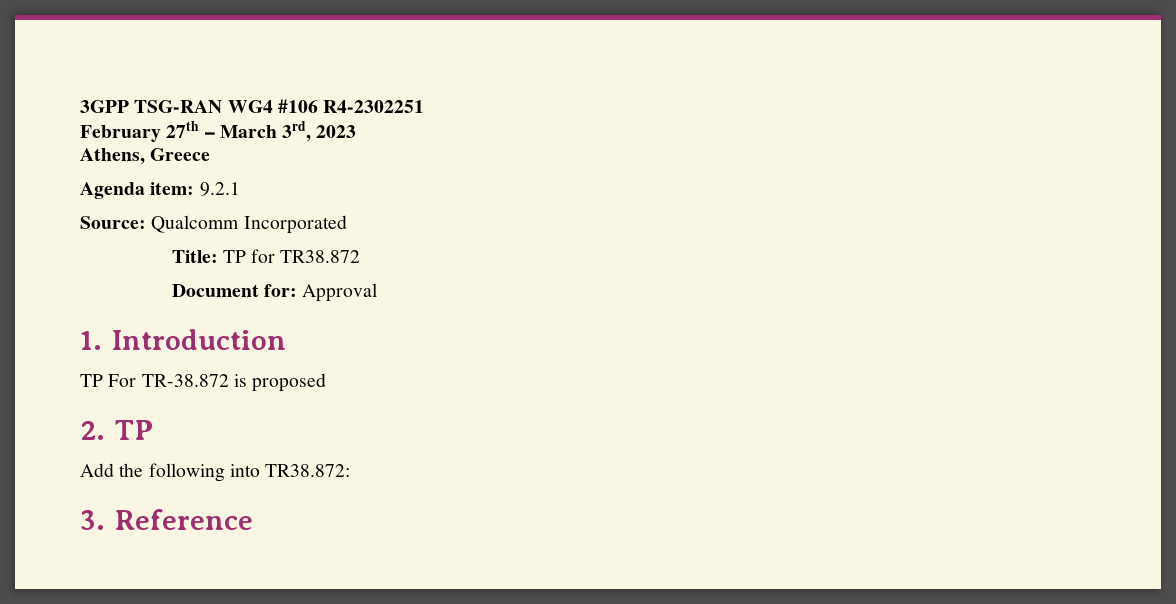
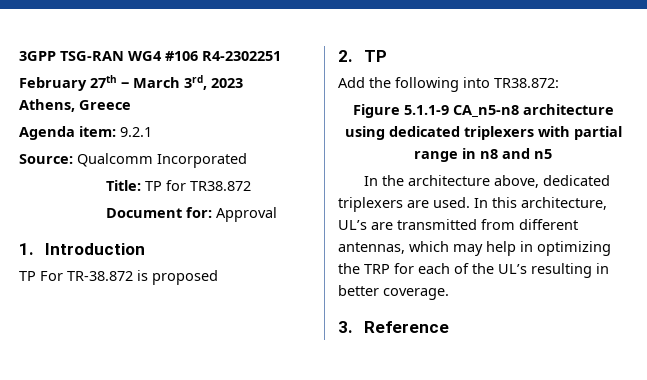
+ Figure 5.1.1-9 CA_n5-n8 architecture using dedicated triplexers with partial range in n8 and n5
+ In the architecture above, dedicated triplexers are used. In this architecture, UL’s are transmitted from different antennas, which may help in optimizing the TRP for each of the UL’s resulting in better coverage.

